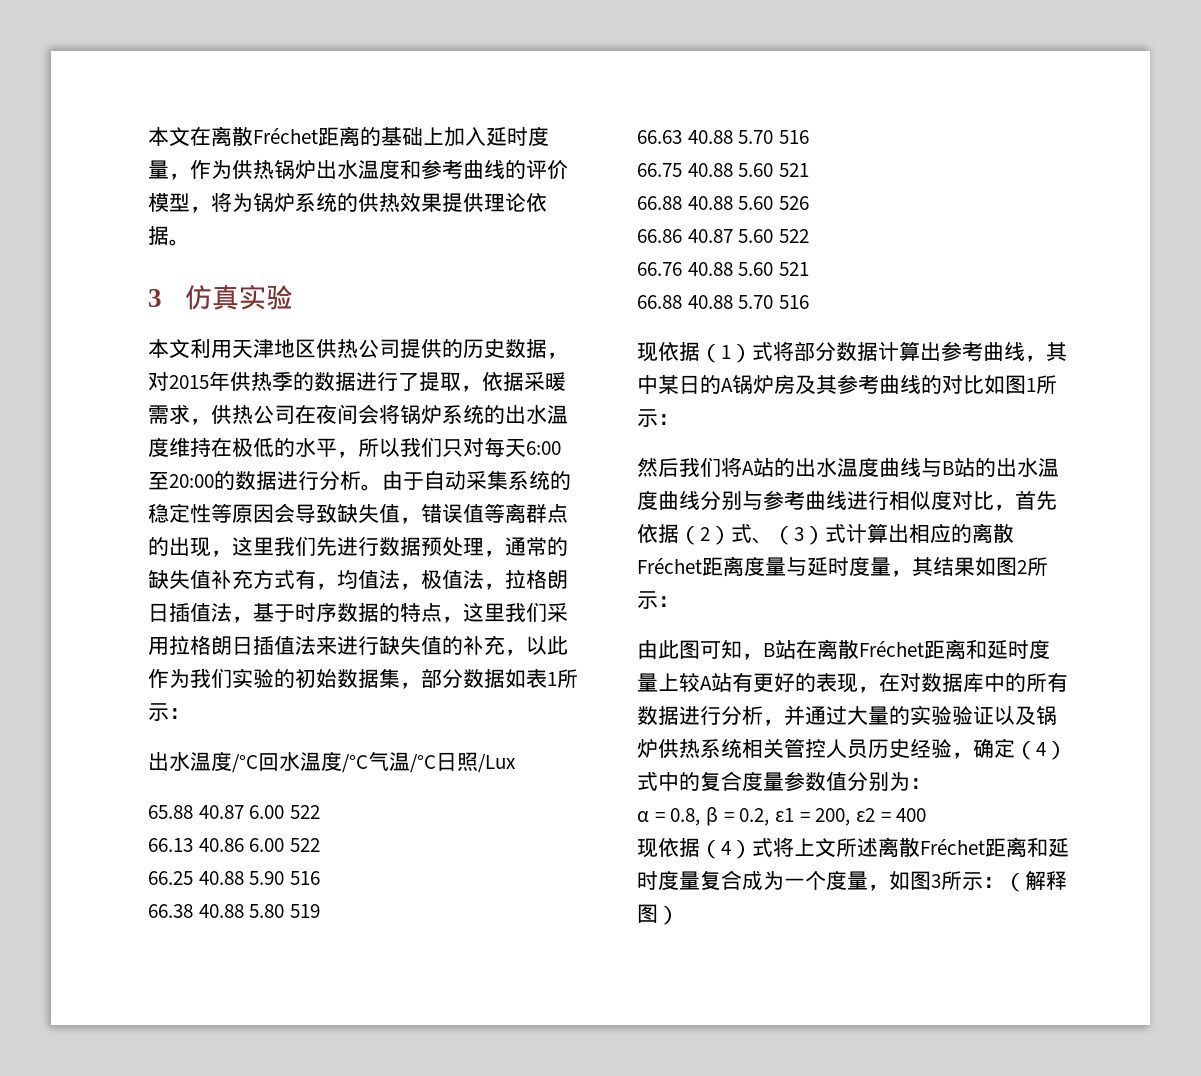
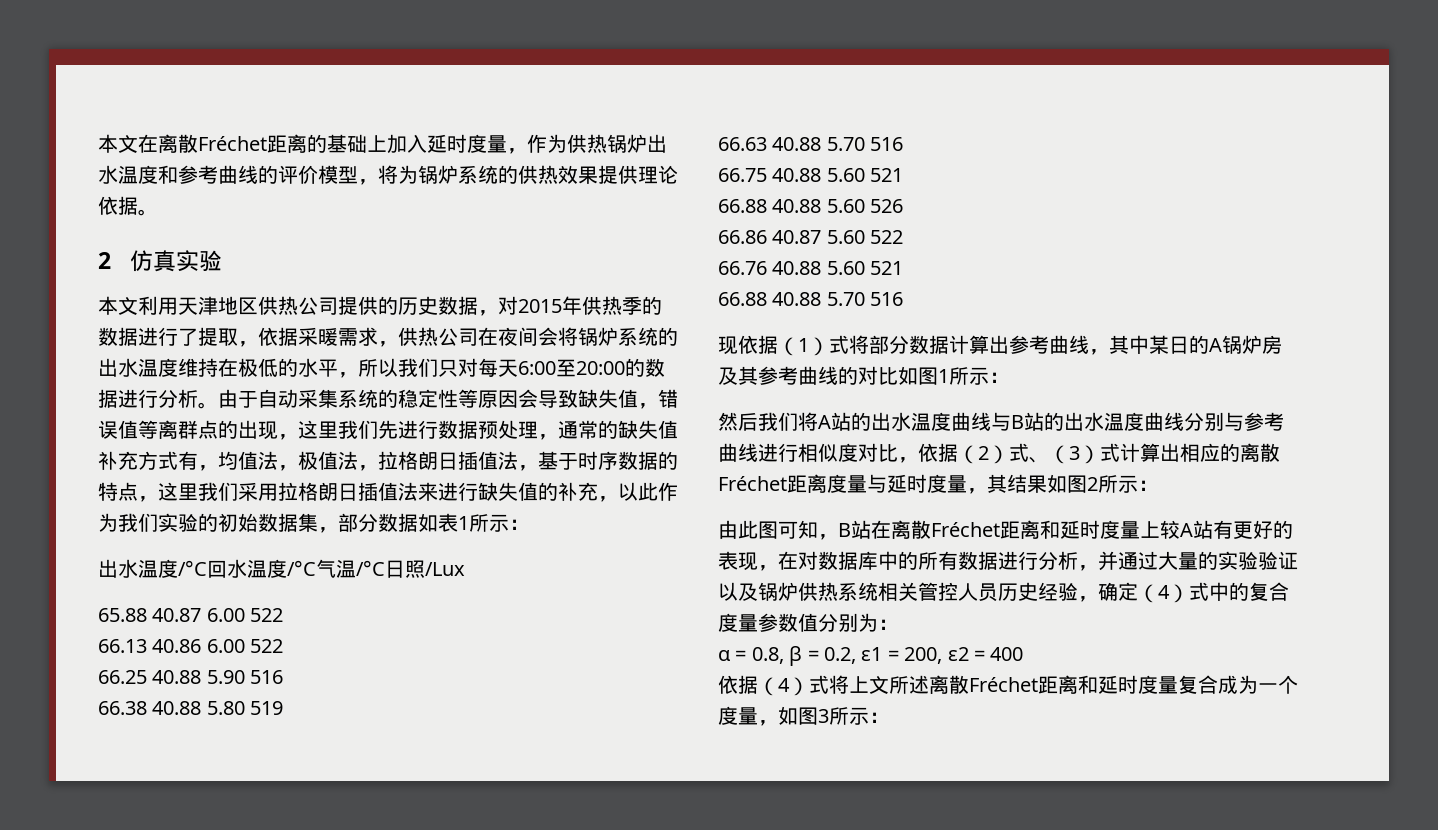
- 3仿真实验
+ 2仿真实验
- 然后我们将A站的出水温度曲线与B站的出水温度曲线分别与参考曲线进行相似度对比，首先依据（2）式、（3）式计算出相应的离散Fréchet距离度量与延时度量，其结果如图2所示：
+ 然后我们将A站的出水温度曲线与B站的出水温度曲线分别与参考曲线进行相似度对比，依据（2）式、（3）式计算出相应的离散Fréchet距离度量与延时度量，其结果如图2所示：
- 现依据（4）式将上文所述离散Fréchet距离和延时度量复合成为一个度量，如图3所示：（解释图）
+ 依据（4）式将上文所述离散Fréchet距离和延时度量复合成为一个度量，如图3所示：

